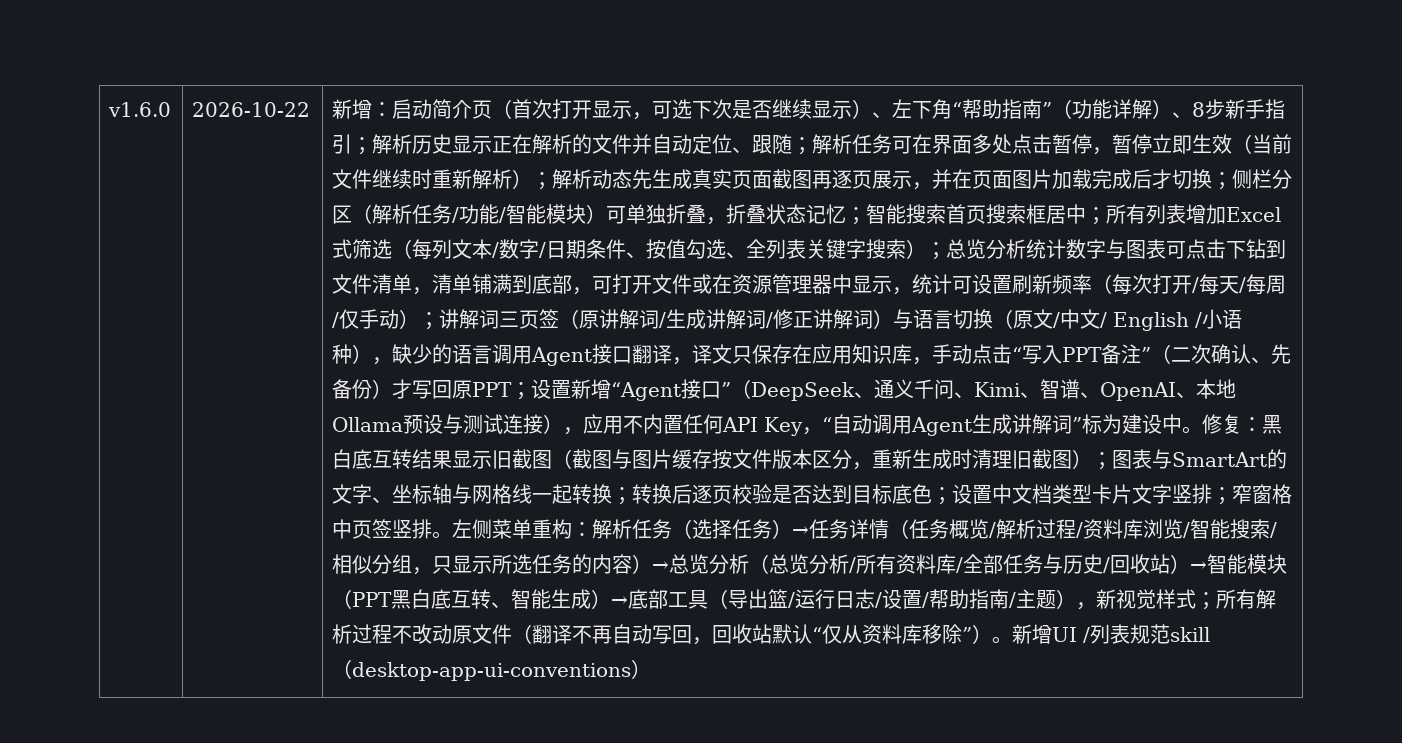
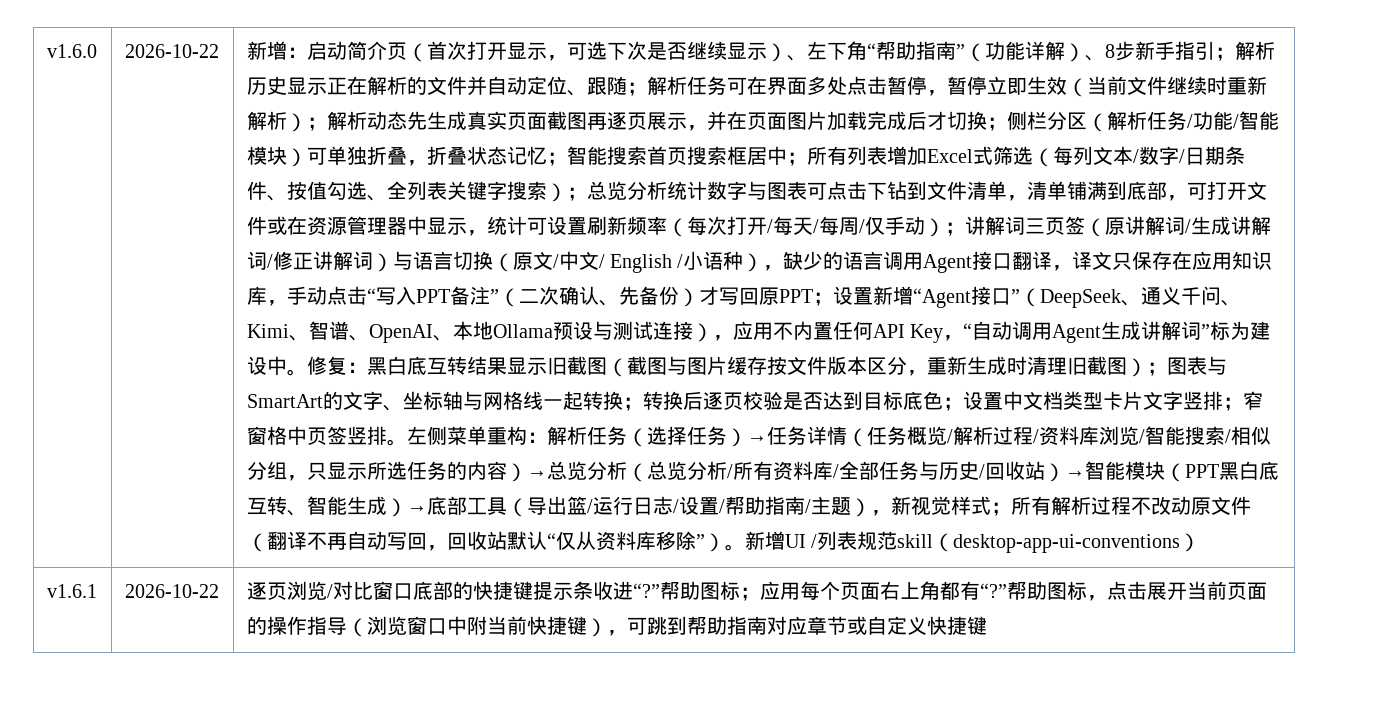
+ v1.6.1 | 2026-10-22 | 逐页浏览/对比窗口底部的快捷键提示条收进“?”帮助图标；应用每个页面右上角都有“?”帮助图标，点击展开当前页面的操作指导（浏览窗口中附当前快捷键），可跳到帮助指南对应章节或自定义快捷键

